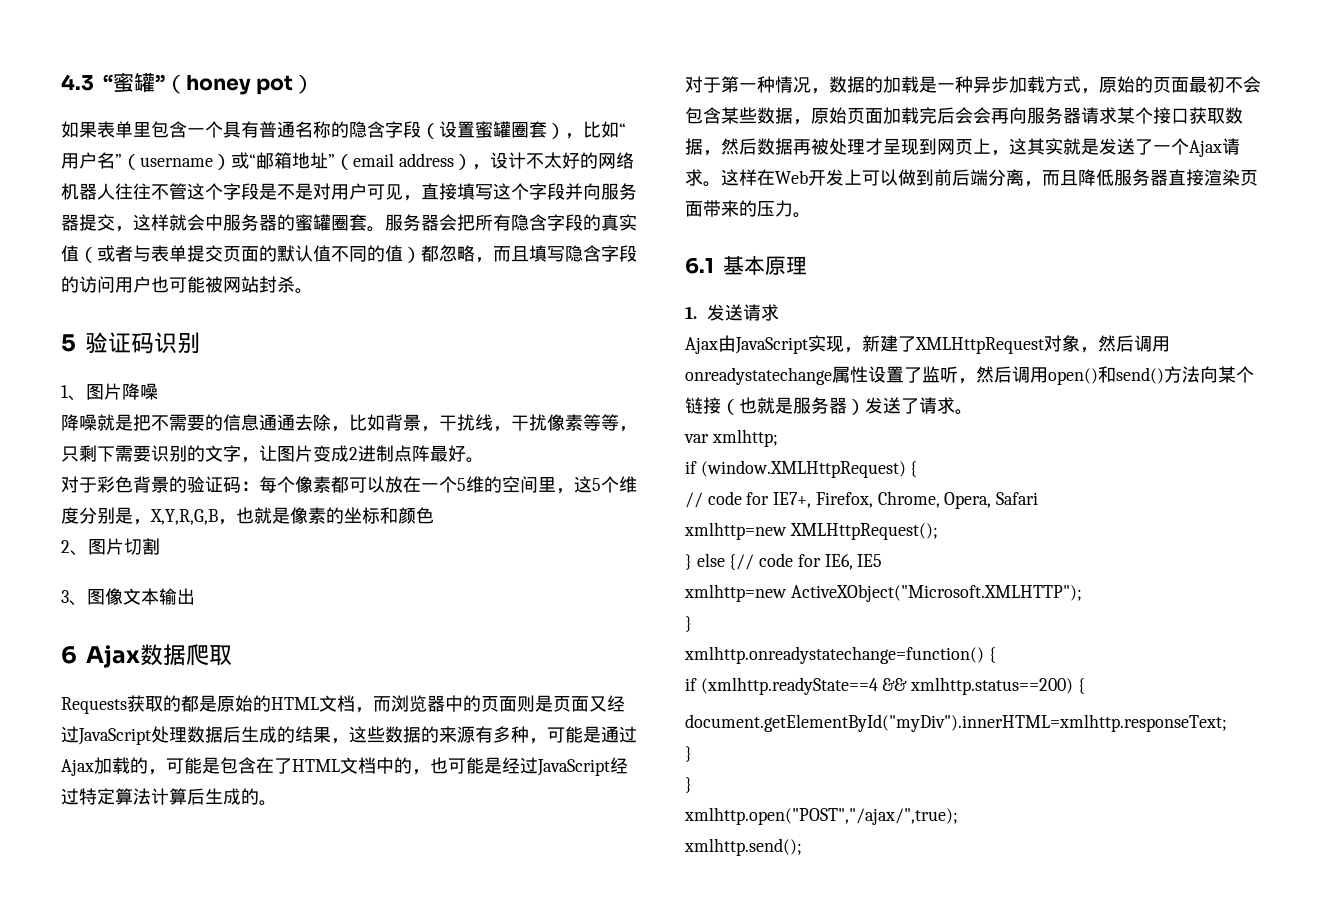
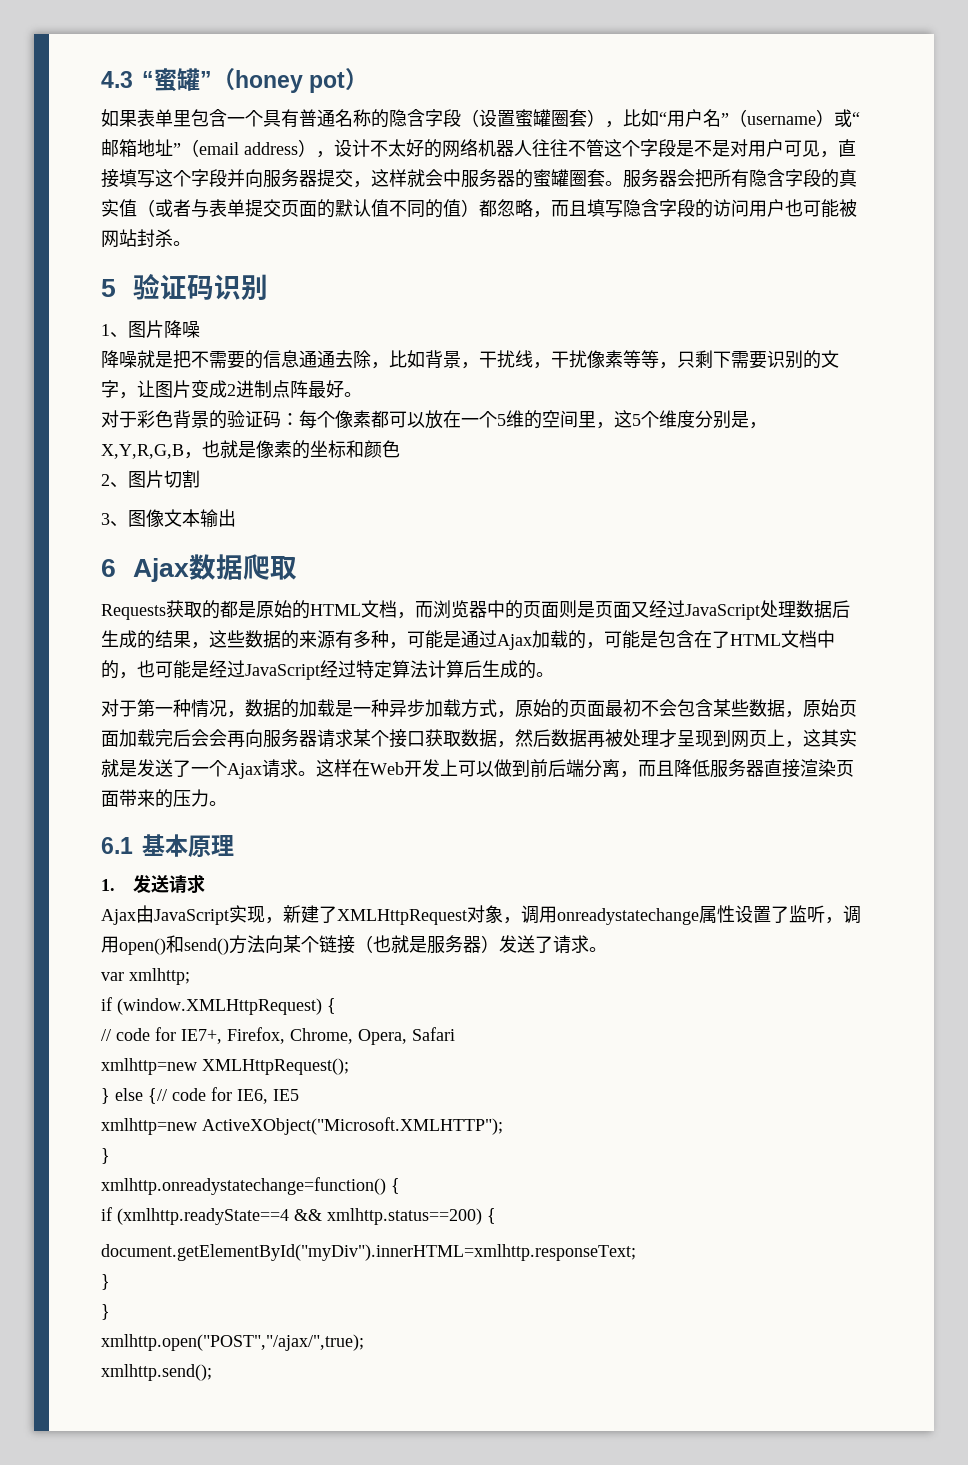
- Ajax由JavaScript实现，新建了XMLHttpRequest对象，然后调用onreadystatechange属性设置了监听，然后调用open()和send()方法向某个链接（也就是服务器）发送了请求。
+ Ajax由JavaScript实现，新建了XMLHttpRequest对象，调用onreadystatechange属性设置了监听，调用open()和send()方法向某个链接（也就是服务器）发送了请求。

